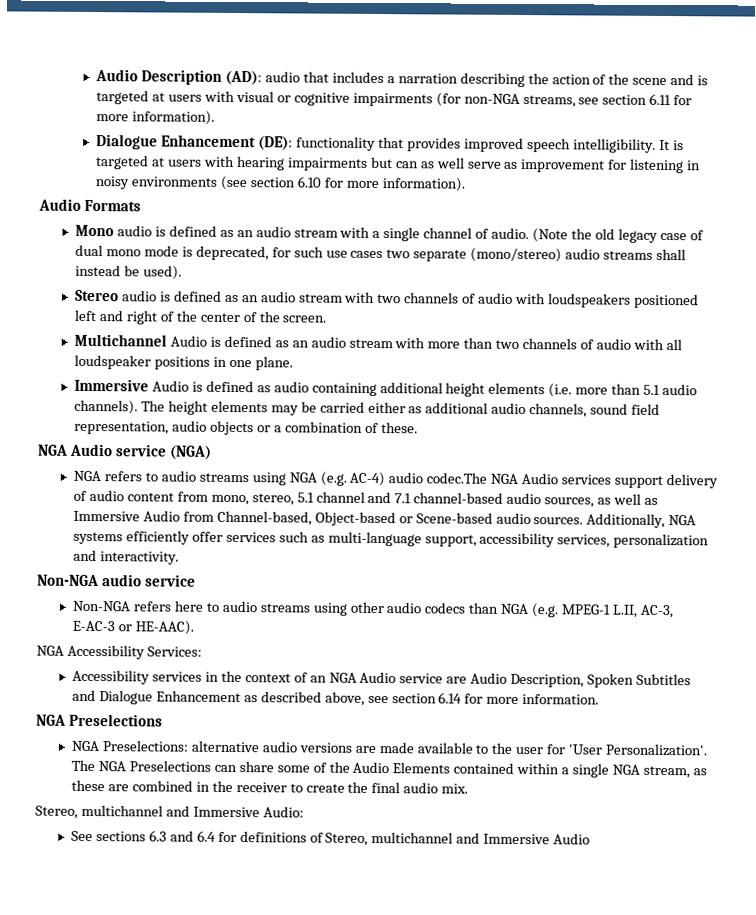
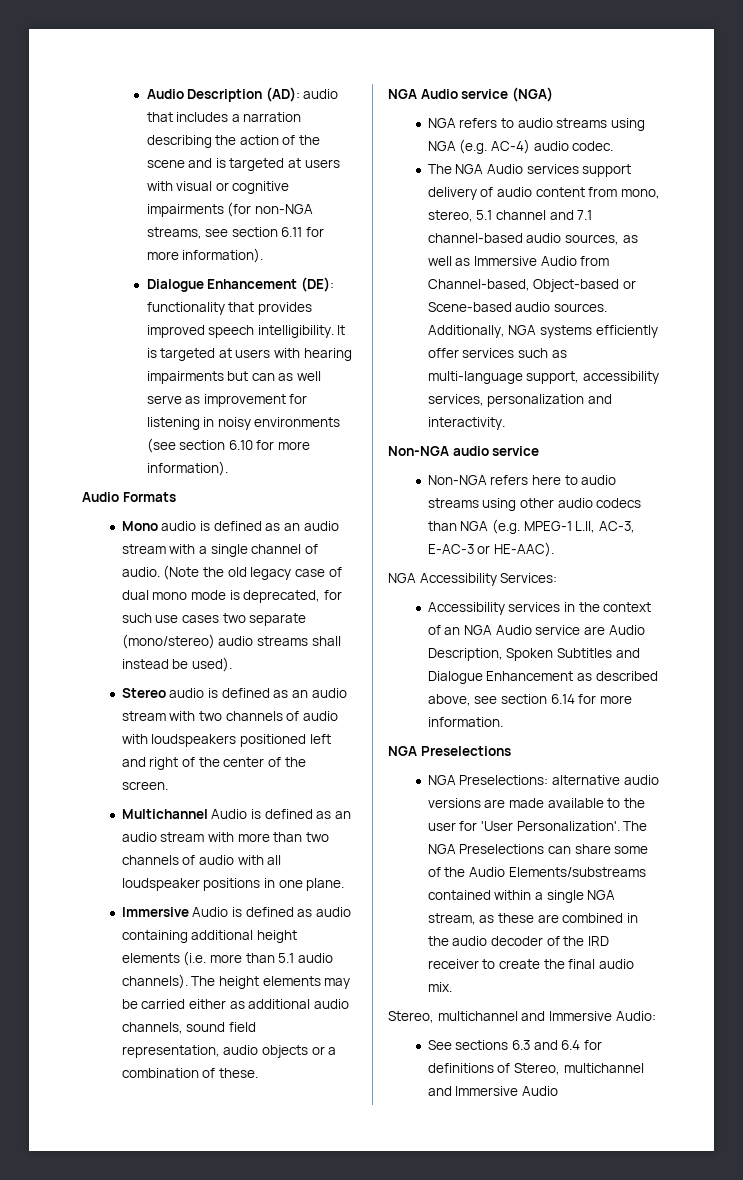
- NGA refers to audio streams using NGA (e.g. AC-4) audio codec.The NGA Audio services support delivery of audio content from mono, stereo, 5.1 channel and 7.1 channel-based audio sources, as well as Immersive Audio from Channel-based, Object-based or Scene-based audio sources.
+ NGA refers to audio streams using NGA (e.g. AC-4) audio codec.
+ The NGA Audio services support delivery of audio content from mono, stereo, 5.1 channel and 7.1 channel-based audio sources, as well as Immersive Audio from Channel-based, Object-based or Scene-based audio sources.
- The NGA Preselections can share some of the Audio Elements contained within a single NGA stream, as these are combined in the receiver to create the final audio mix.
+ The NGA Preselections can share some of the Audio Elements/substreams contained within a single NGA stream, as these are combined in the audio decoder of the IRD receiver to create the final audio mix.

